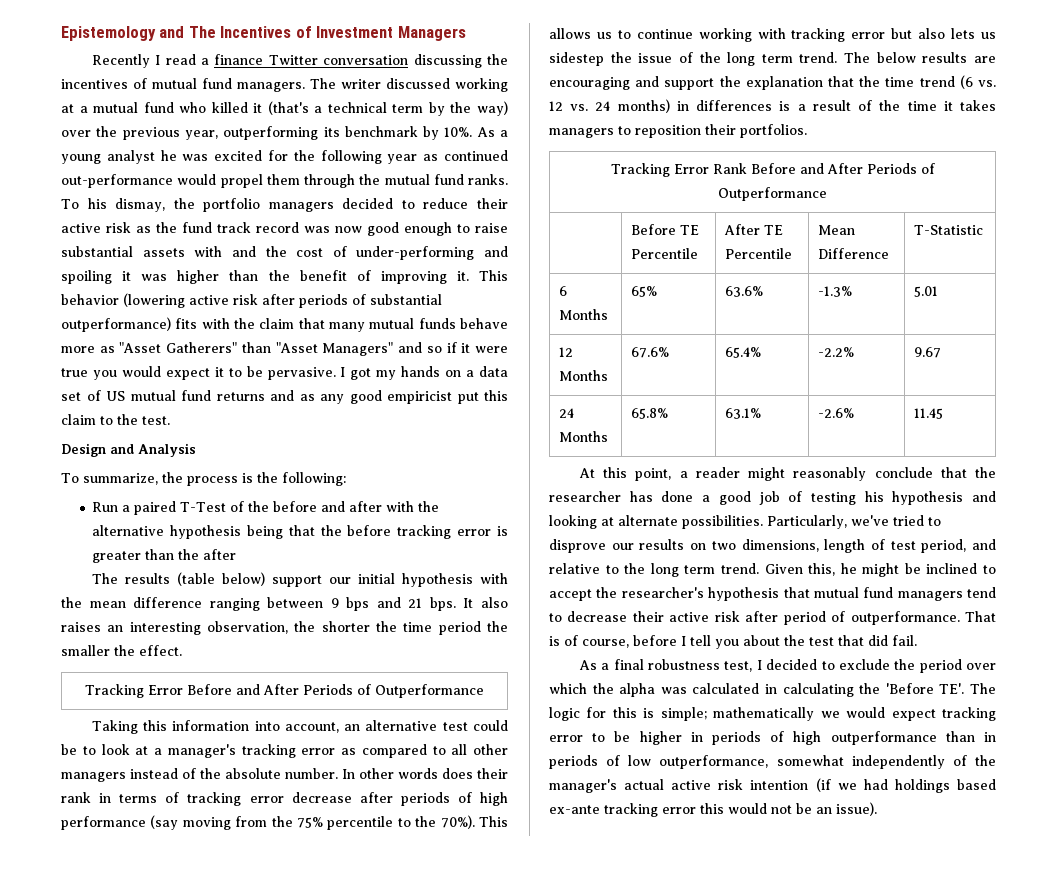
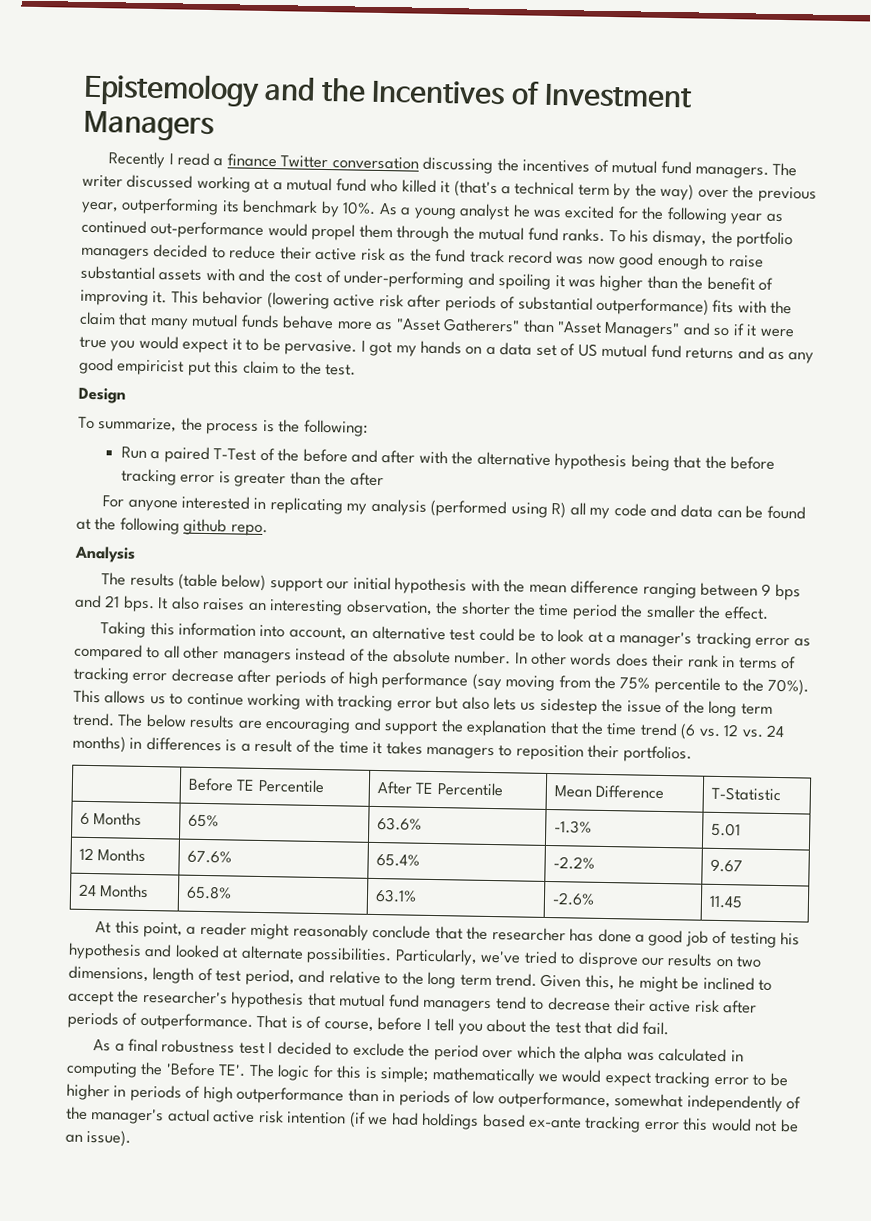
- Epistemology and The Incentives of Investment Managers
+ Epistemology and the Incentives of Investment Managers
- Design and Analysis
+ Design
+ For anyone interested in replicating my analysis (performed using R) all my code and data can be found at the following github repo.
+ Analysis
- Tracking Error Before and After Periods of Outperformance
- Tracking Error Rank Before and After Periods of Outperformance
- At this point, a reader might reasonably conclude that the researcher has done a good job of testing his hypothesis and looking at alternate possibilities.
+ At this point, a reader might reasonably conclude that the researcher has done a good job of testing his hypothesis and looked at alternate possibilities.
- Given this, he might be inclined to accept the researcher's hypothesis that mutual fund managers tend to decrease their active risk after period of outperformance.
+ Given this, he might be inclined to accept the researcher's hypothesis that mutual fund managers tend to decrease their active risk after periods of outperformance.
- As a final robustness test, I decided to exclude the period over which the alpha was calculated in calculating the 'Before TE'. The logic for this is simple;
+ As a final robustness test I decided to exclude the period over which the alpha was calculated in computing the 'Before TE'. The logic for this is simple;

